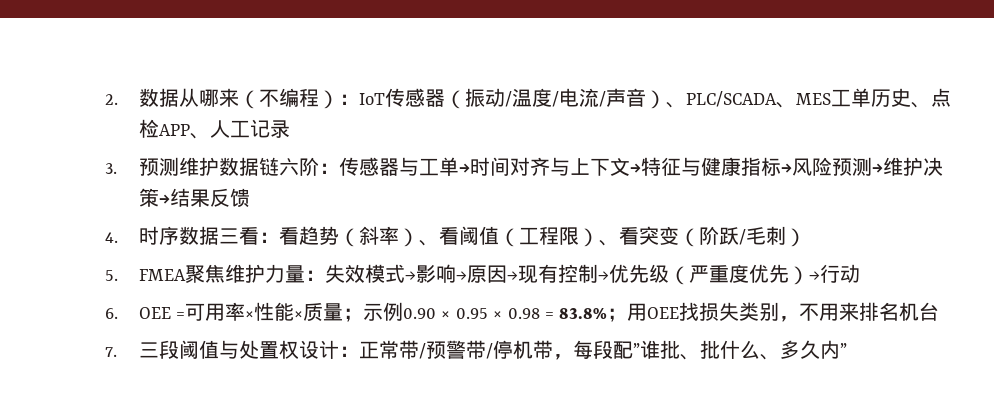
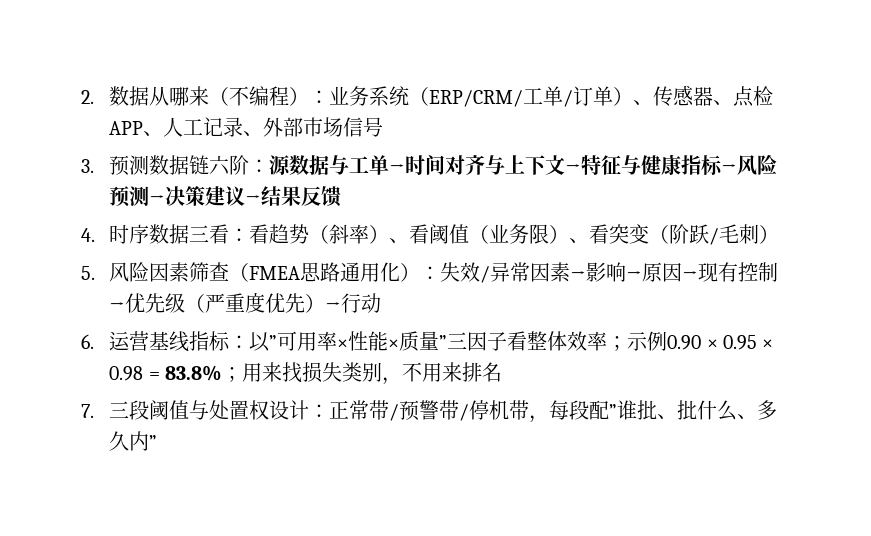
- 2.数据从哪来（不编程）：IoT传感器（振动/温度/电流/声音）、PLC/SCADA、MES工单历史、点检APP、人工记录
+ 2.数据从哪来（不编程）：业务系统（ERP/CRM/工单/订单）、传感器、点检APP、人工记录、外部市场信号
- 3.预测维护数据链六阶：传感器与工单→时间对齐与上下文→特征与健康指标→风险预测→维护决策→结果反馈
+ 3.预测数据链六阶：源数据与工单→时间对齐与上下文→特征与健康指标→风险预测→决策建议→结果反馈
- 4.时序数据三看：看趋势（斜率）、看阈值（工程限）、看突变（阶跃/毛刺）
+ 4.时序数据三看：看趋势（斜率）、看阈值（业务限）、看突变（阶跃/毛刺）
- 5. FMEA聚焦维护力量：失效模式→影响→原因→现有控制→优先级（严重度优先）→行动
+ 5.风险因素筛查（FMEA思路通用化）：失效/异常因素→影响→原因→现有控制→优先级（严重度优先）→行动
- 6. OEE =可用率×性能×质量；示例0.90 × 0.95 × 0.98 = 83.8%；用OEE找损失类别，不用来排名机台
+ 6.运营基线指标：以”可用率×性能×质量”三因子看整体效率；示例0.90 × 0.95 × 0.98 = 83.8%；用来找损失类别，不用来排名

